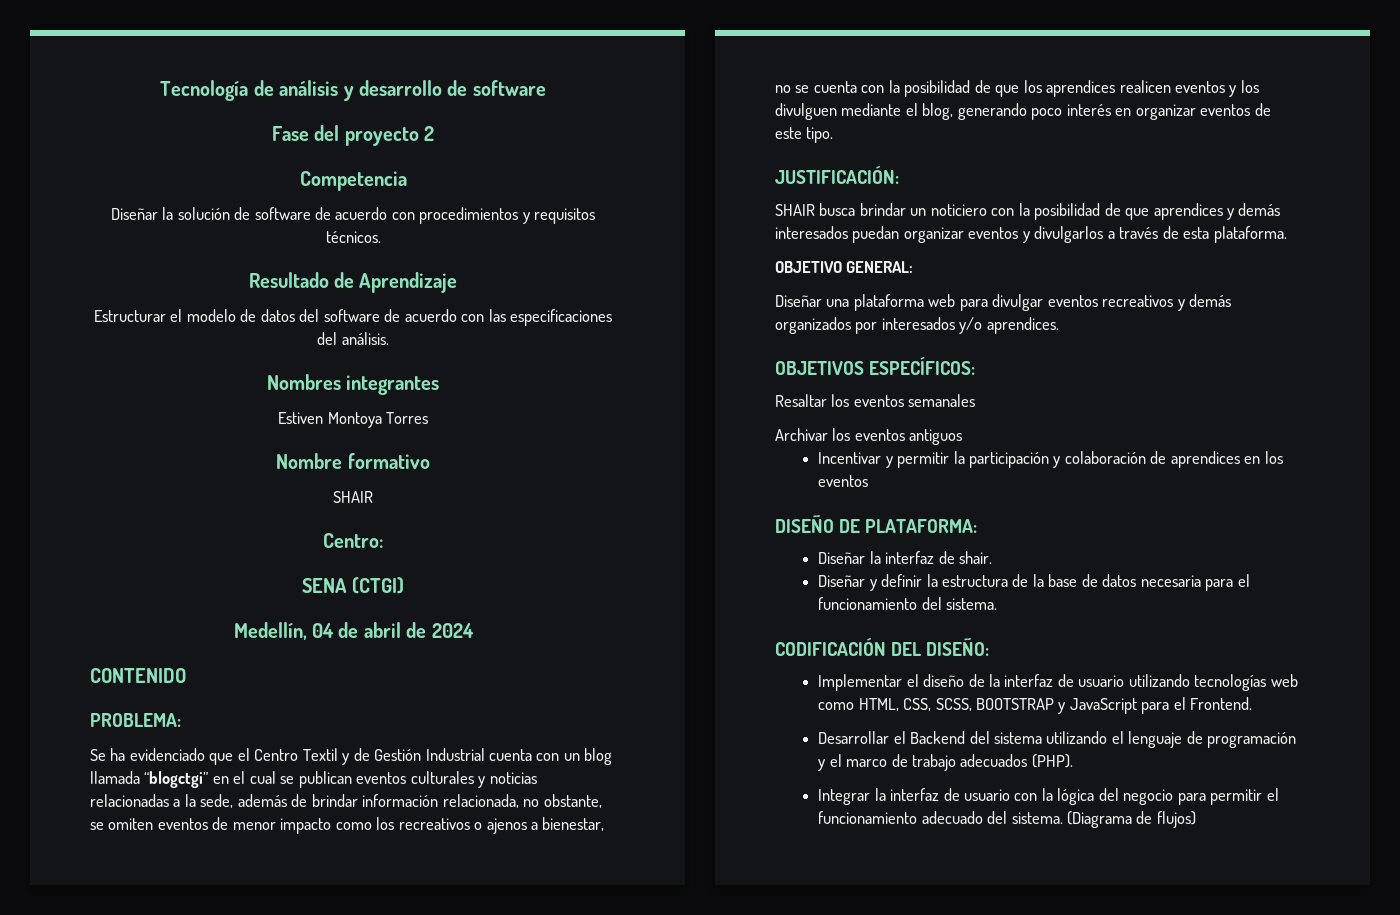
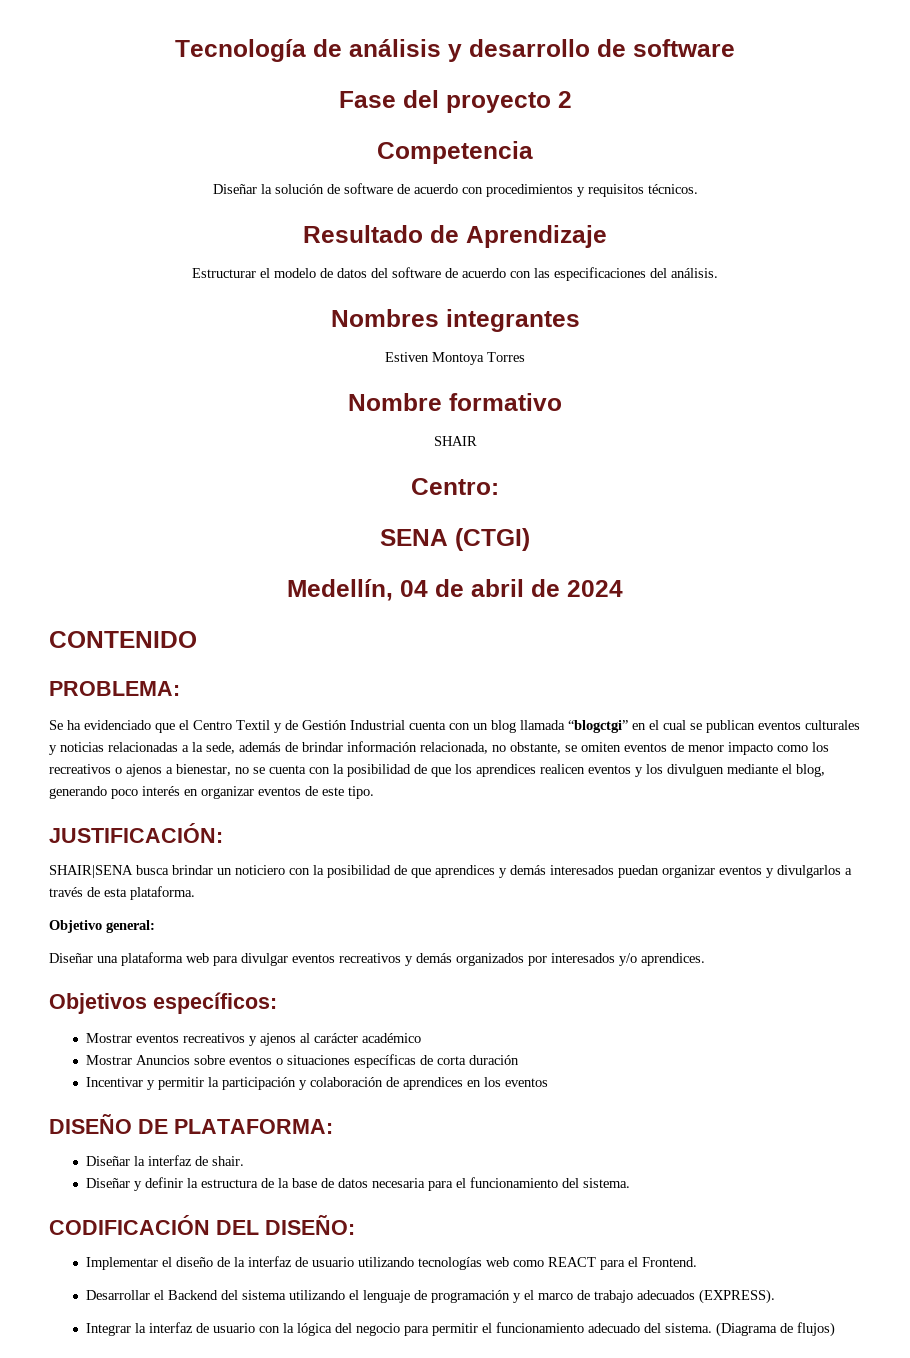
- SHAIR busca brindar un noticiero con la posibilidad de que aprendices y demás interesados puedan organizar eventos y divulgarlos a través de esta plataforma.
+ SHAIR|SENA busca brindar un noticiero con la posibilidad de que aprendices y demás interesados puedan organizar eventos y divulgarlos a través de esta plataforma.
- OBJETIVO GENERAL:
+ Objetivo general:
- OBJETIVOS ESPECÍFICOS:
- Resaltar los eventos semanales
- Archivar los eventos antiguos
+ Objetivos específicos:
+ Mostrar eventos recreativos y ajenos al carácter académico
+ Mostrar Anuncios sobre eventos o situaciones específicas de corta duración
- Implementar el diseño de la interfaz de usuario utilizando tecnologías web como HTML, CSS, SCSS, BOOTSTRAP y JavaScript para el Frontend.
+ Implementar el diseño de la interfaz de usuario utilizando tecnologías web como REACT para el Frontend.
- Desarrollar el Backend del sistema utilizando el lenguaje de programación y el marco de trabajo adecuados (PHP).
+ Desarrollar el Backend del sistema utilizando el lenguaje de programación y el marco de trabajo adecuados (EXPRESS).

